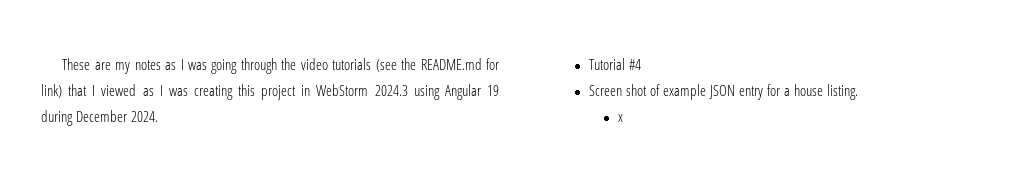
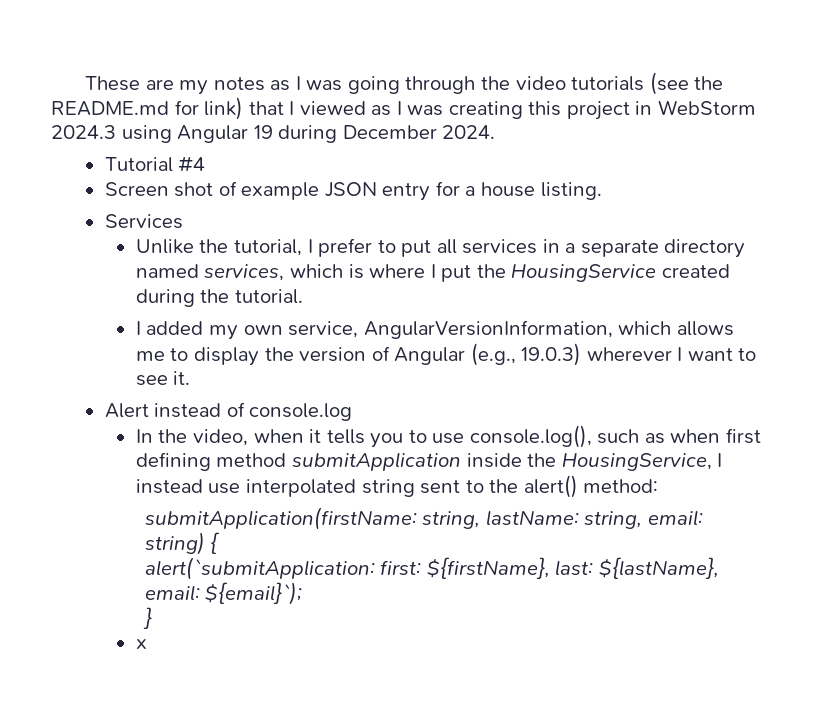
+ Services
+ Unlike the tutorial, I prefer to put all services in a separate directory named services, which is where I put the HousingService created during the tutorial.
+ I added my own service, AngularVersionInformation, which allows me to display the version of Angular (e.g., 19.0.3) wherever I want to see it.
+ Alert instead of console.log
+ In the video, when it tells you to use console.log(), such as when first defining method submitApplication inside the HousingService, I instead use interpolated string sent to the alert() method:
+ submitApplication(firstName: string, lastName: string, email: string) {
+ alert(`submitApplication: first: ${firstName}, last: ${lastName}, email: ${email}`);
+ }

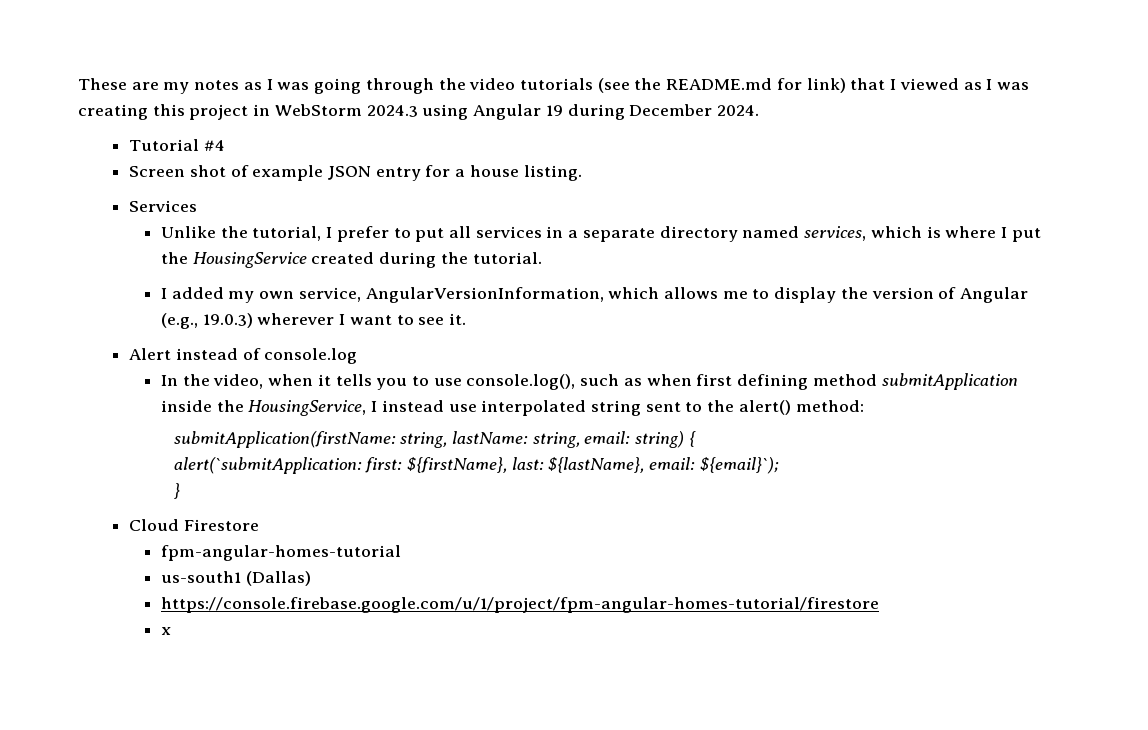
+ Cloud Firestore
+ fpm-angular-homes-tutorial
+ us-south1 (Dallas)
+ https://console.firebase.google.com/u/1/project/fpm-angular-homes-tutorial/firestore

